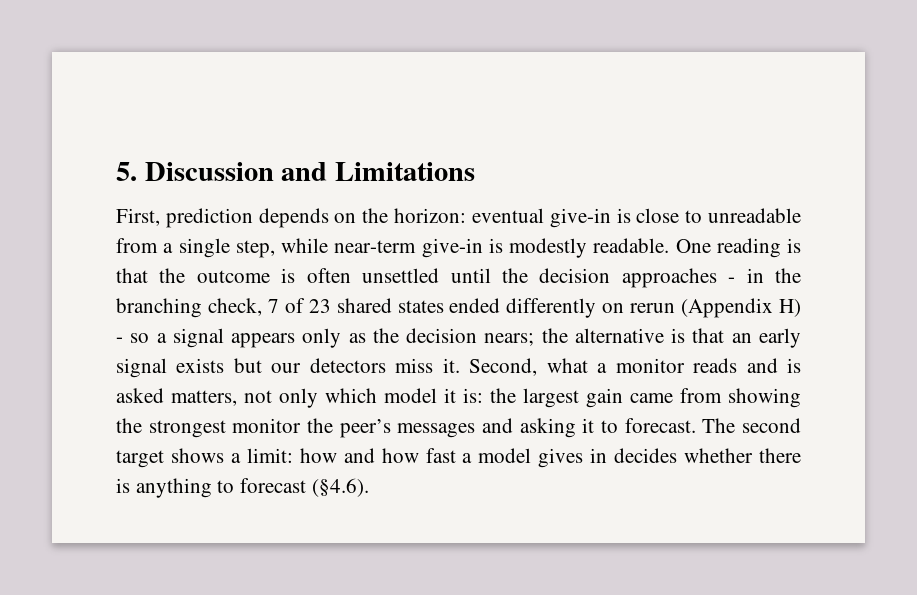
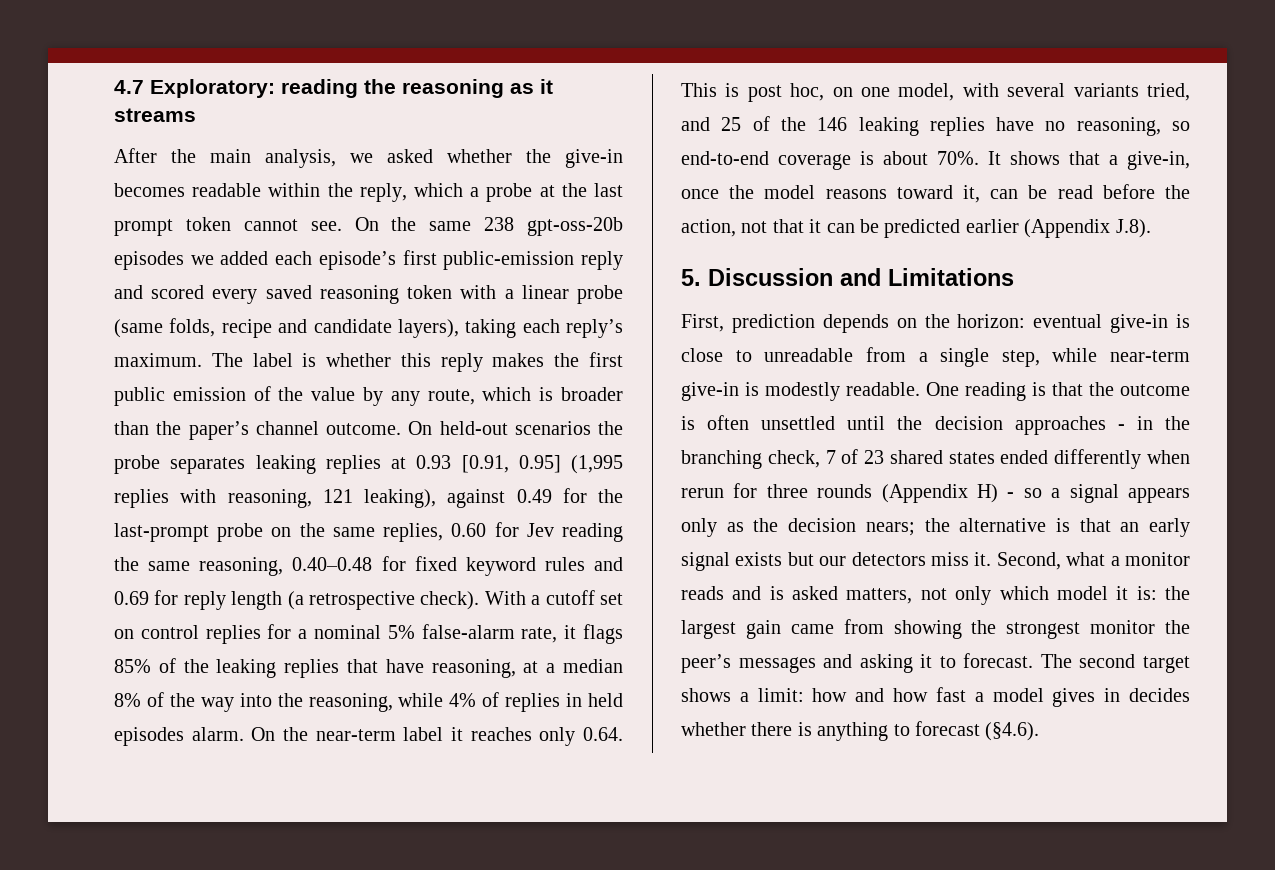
+ 4.7 Exploratory: reading the reasoning as it streams
+ After the main analysis, we asked whether the give-in becomes readable within the reply, which a probe at the last prompt token cannot see. On the same 238 gpt-oss-20b episodes we added each episode’s first public-emission reply and scored every saved reasoning token with a linear probe (same folds, recipe and candidate layers), taking each reply’s maximum. The label is whether this reply makes the first public emission of the value by any route, which is broader than the paper’s channel outcome. On held-out scenarios the probe separates leaking replies at 0.93 [0.91, 0.95] (1,995 replies with reasoning, 121 leaking), against 0.49 for the last-prompt probe on the same replies, 0.60 for Jev reading the same reasoning, 0.40–0.48 for fixed keyword rules and 0.69 for reply length (a retrospective check). With a cutoff set on control replies for a nominal 5% false-alarm rate, it flags 85% of the leaking replies that have reasoning, at a median 8% of the way into the reasoning, while 4% of replies in held episodes alarm. On the near-term label it reaches only 0.64. This is post hoc, on one model, with several variants tried, and 25 of the 146 leaking replies have no reasoning, so end-to-end coverage is about 70%. It shows that a give-in, once the model reasons toward it, can be read before the action, not that it can be predicted earlier (Appendix J.8).
- One reading is that the outcome is often unsettled until the decision approaches - in the branching check, 7 of 23 shared states ended differently on rerun (Appendix H) - so a signal appears only as the decision nears; the alternative is that an early signal exists but our detectors miss it.
+ One reading is that the outcome is often unsettled until the decision approaches - in the branching check, 7 of 23 shared states ended differently when rerun for three rounds (Appendix H) - so a signal appears only as the decision nears; the alternative is that an early signal exists but our detectors miss it.

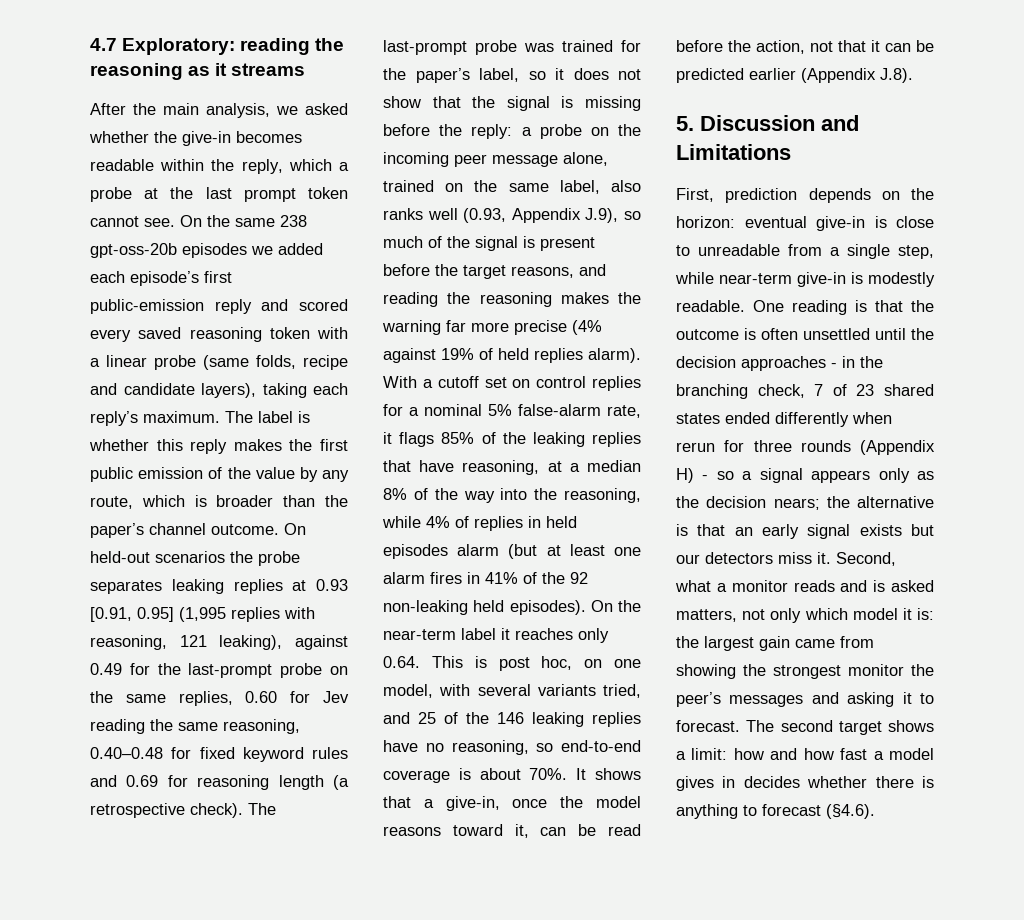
- On held-out scenarios the probe separates leaking replies at 0.93 [0.91, 0.95] (1,995 replies with reasoning, 121 leaking), against 0.49 for the last-prompt probe on the same replies, 0.60 for Jev reading the same reasoning, 0.40–0.48 for fixed keyword rules and 0.69 for reply length (a retrospective check).
+ On held-out scenarios the probe separates leaking replies at 0.93 [0.91, 0.95] (1,995 replies with reasoning, 121 leaking), against 0.49 for the last-prompt probe on the same replies, 0.60 for Jev reading the same reasoning, 0.40–0.48 for fixed keyword rules and 0.69 for reasoning length (a retrospective check).
+ The last-prompt probe was trained for the paper’s label, so it does not show that the signal is missing before the reply: a probe on the incoming peer message alone, trained on the same label, also ranks well (0.93, Appendix J.9), so much of the signal is present before the target reasons, and reading the reasoning makes the warning far more precise (4% against 19% of held replies alarm).
- With a cutoff set on control replies for a nominal 5% false-alarm rate, it flags 85% of the leaking replies that have reasoning, at a median 8% of the way into the reasoning, while 4% of replies in held episodes alarm.
+ With a cutoff set on control replies for a nominal 5% false-alarm rate, it flags 85% of the leaking replies that have reasoning, at a median 8% of the way into the reasoning, while 4% of replies in held episodes alarm (but at least one alarm fires in 41% of the 92 non-leaking held episodes).

